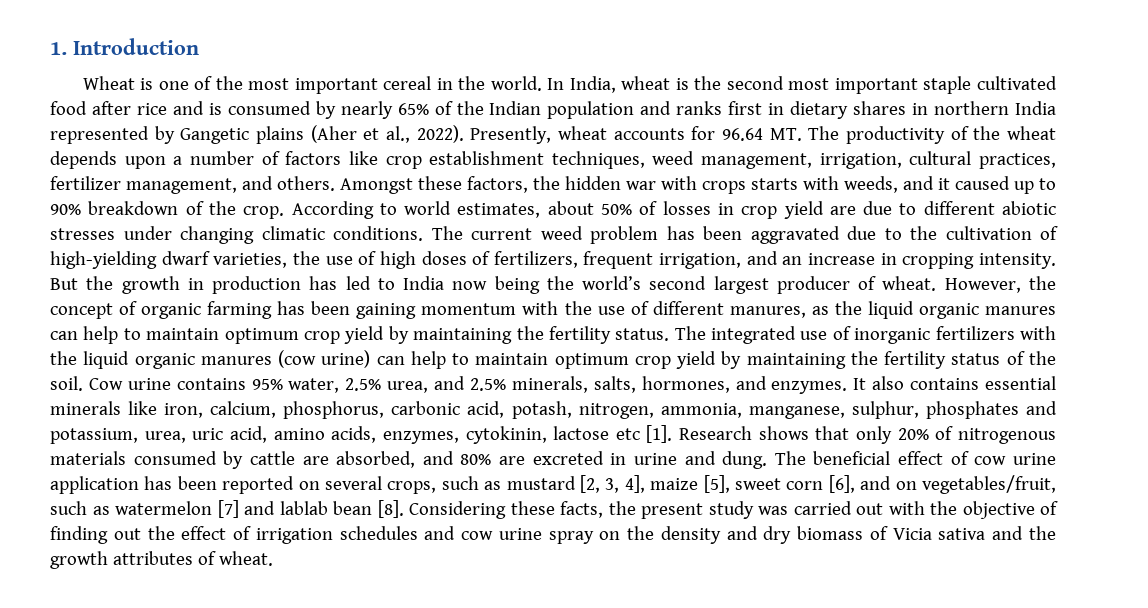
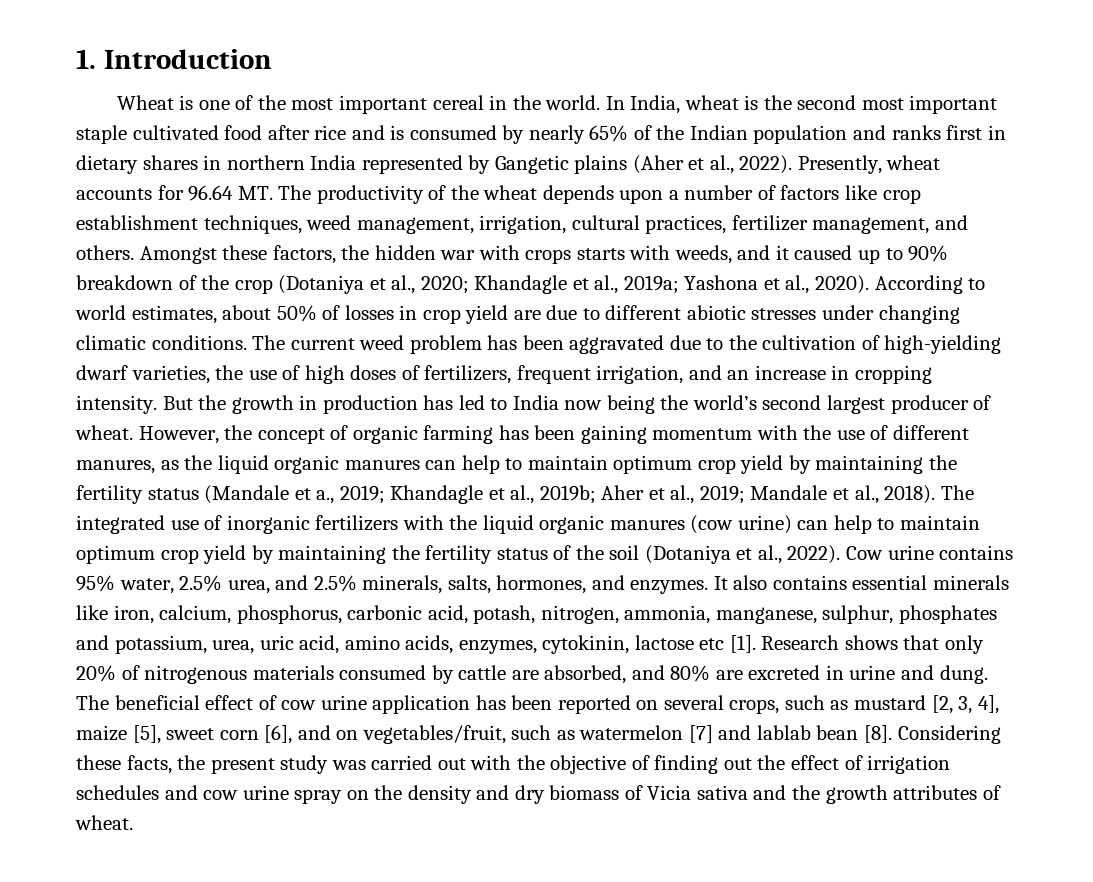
- Amongst these factors, the hidden war with crops starts with weeds, and it caused up to 90% breakdown of the crop.
+ Amongst these factors, the hidden war with crops starts with weeds, and it caused up to 90% breakdown of the crop (Dotaniya et al., 2020; Khandagle et al., 2019a; Yashona et al., 2020).
- However, the concept of organic farming has been gaining momentum with the use of different manures, as the liquid organic manures can help to maintain optimum crop yield by maintaining the fertility status.
+ However, the concept of organic farming has been gaining momentum with the use of different manures, as the liquid organic manures can help to maintain optimum crop yield by maintaining the fertility status (Mandale et a., 2019; Khandagle et al., 2019b; Aher et al., 2019; Mandale et al., 2018).
- The integrated use of inorganic fertilizers with the liquid organic manures (cow urine) can help to maintain optimum crop yield by maintaining the fertility status of the soil.
+ The integrated use of inorganic fertilizers with the liquid organic manures (cow urine) can help to maintain optimum crop yield by maintaining the fertility status of the soil (Dotaniya et al., 2022).

